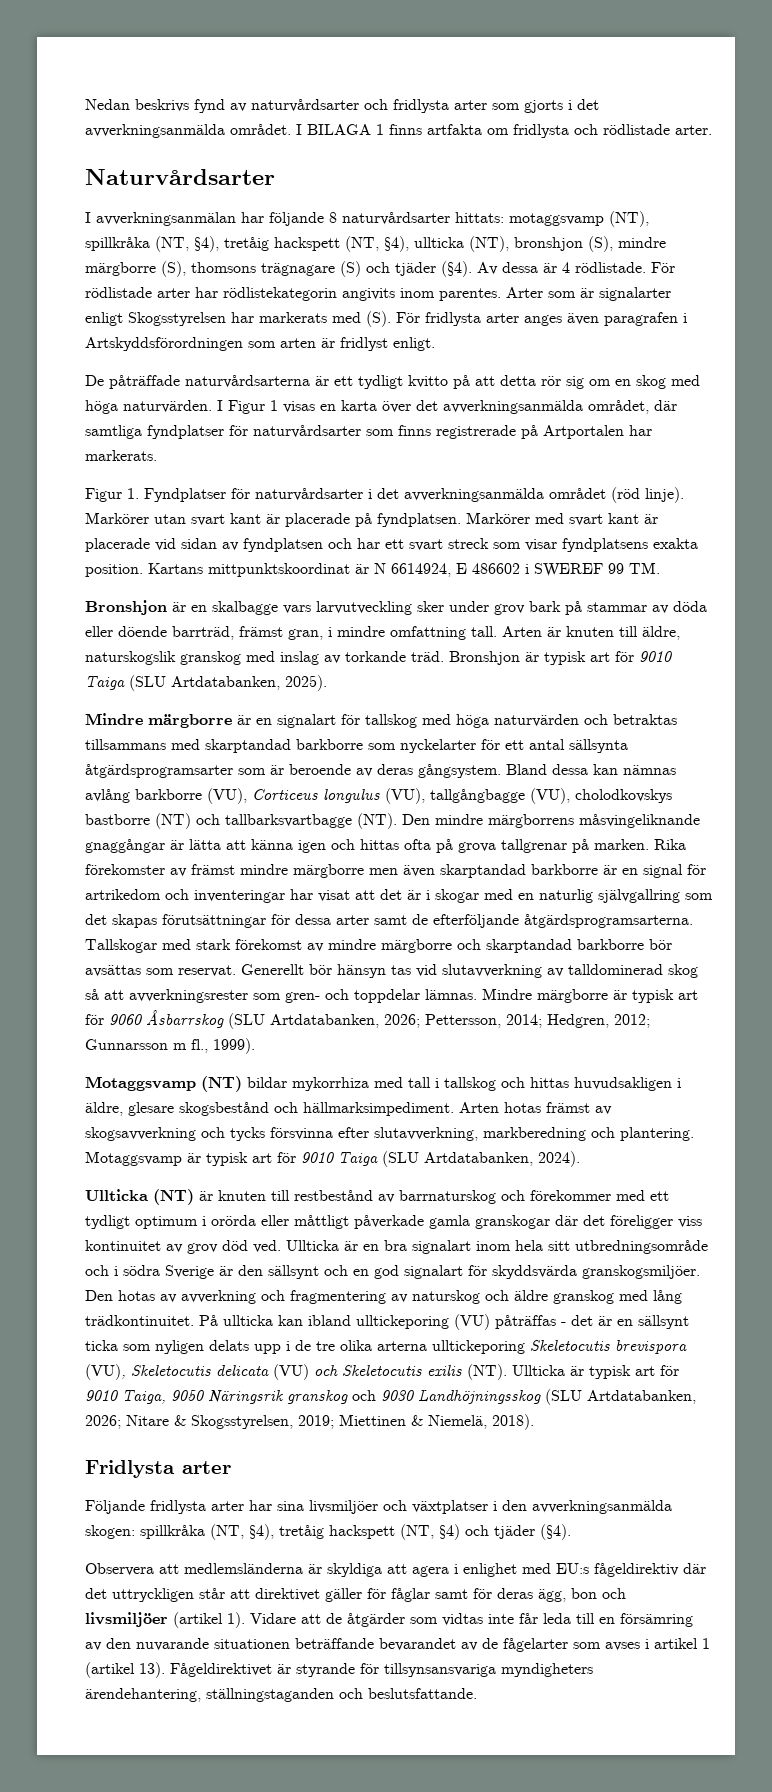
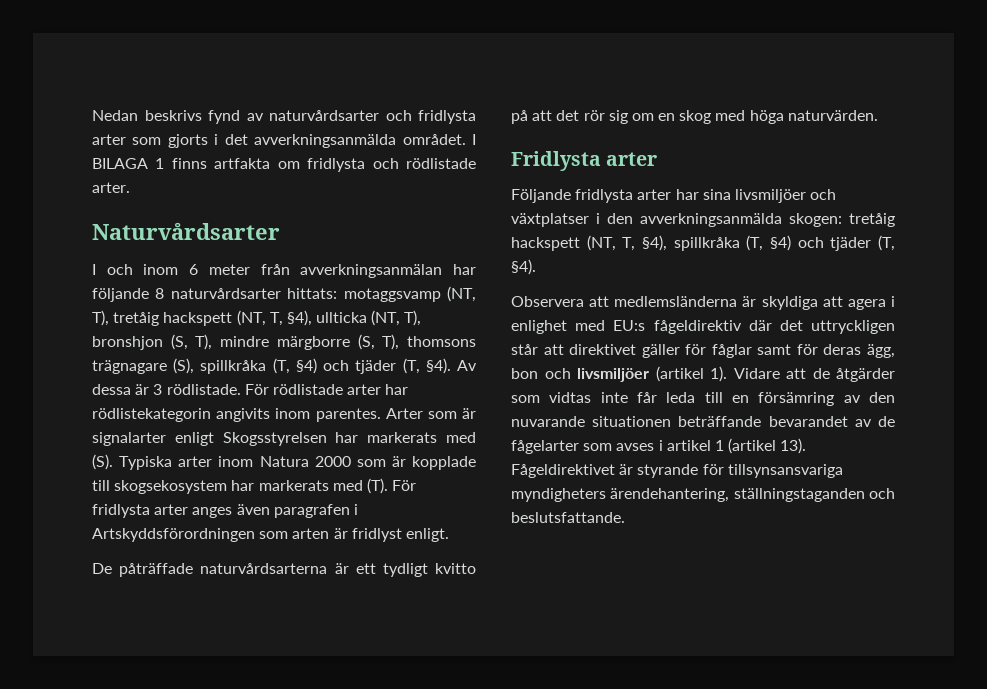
- I avverkningsanmälan har följande 8 naturvårdsarter hittats: motaggsvamp (NT), spillkråka (NT, §4), tretåig hackspett (NT, §4), ullticka (NT), bronshjon (S), mindre märgborre (S), thomsons trägnagare (S) och tjäder (§4).
+ I och inom 6 meter från avverkningsanmälan har följande 8 naturvårdsarter hittats: motaggsvamp (NT, T), tretåig hackspett (NT, T, §4), ullticka (NT, T), bronshjon (S, T), mindre märgborre (S, T), thomsons trägnagare (S), spillkråka (T, §4) och tjäder (T, §4).
- Av dessa är 4 rödlistade.
+ Av dessa är 3 rödlistade.
- Arter som är signalarter enligt Skogsstyrelsen har markerats med (S). För fridlysta arter anges även paragrafen i Artskyddsförordningen som arten är fridlyst enligt.
+ Arter som är signalarter enligt Skogsstyrelsen har markerats med (S). Typiska arter inom Natura 2000 som är kopplade till skogsekosystem har markerats med (T). För fridlysta arter anges även paragrafen i Artskyddsförordningen som arten är fridlyst enligt.
- De påträffade naturvårdsarterna är ett tydligt kvitto på att detta rör sig om en skog med höga naturvärden. I Figur 1 visas en karta över det avverkningsanmälda området, där samtliga fyndplatser för naturvårdsarter som finns registrerade på Artportalen har markerats.
- Figur 1. Fyndplatser för naturvårdsarter i det avverkningsanmälda området (röd linje). Markörer utan svart kant är placerade på fyndplatsen. Markörer med svart kant är placerade vid sidan av fyndplatsen och har ett svart streck som visar fyndplatsens exakta position. Kartans mittpunktskoordinat är N 6614924, E 486602 i SWEREF 99 TM.
- Bronshjon är en skalbagge vars larvutveckling sker under grov bark på stammar av döda eller döende barrträd, främst gran, i mindre omfattning tall. Arten är knuten till äldre, naturskogslik granskog med inslag av torkande träd. Bronshjon är typisk art för 9010 Taiga (SLU Artdatabanken, 2025).
- Mindre märgborre är en signalart för tallskog med höga naturvärden och betraktas tillsammans med skarptandad barkborre som nyckelarter för ett antal sällsynta åtgärdsprogramsarter som är beroende av deras gångsystem. Bland dessa kan nämnas avlång barkborre (VU), Corticeus longulus (VU), tallgångbagge (VU), cholodkovskys bastborre (NT) och tallbarksvartbagge (NT). Den mindre märgborrens måsvingeliknande gnaggångar är lätta att känna igen och hittas ofta på grova tallgrenar på marken. Rika förekomster av främst mindre märgborre men även skarptandad barkborre är en signal för artrikedom och inventeringar har visat att det är i skogar med en naturlig självgallring som det skapas förutsättningar för dessa arter samt de efterföljande åtgärdsprogramsarterna. Tallskogar med stark förekomst av mindre märgborre och skarptandad barkborre bör avsättas som reservat. Generellt bör hänsyn tas vid slutavverkning av talldominerad skog så att avverkningsrester som gren- och toppdelar lämnas. Mindre märgborre är typisk art för 9060 Åsbarrskog (SLU Artdatabanken, 2026; Pettersson, 2014; Hedgren, 2012; Gunnarsson m fl., 1999).
- Motaggsvamp (NT) bildar mykorrhiza med tall i tallskog och hittas huvudsakligen i äldre, glesare skogsbestånd och hällmarksimpediment. Arten hotas främst av skogsavverkning och tycks försvinna efter slutavverkning, markberedning och plantering. Motaggsvamp är typisk art för 9010 Taiga (SLU Artdatabanken, 2024).
- Ullticka (NT) är knuten till restbestånd av barrnaturskog och förekommer med ett tydligt optimum i orörda eller måttligt påverkade gamla granskogar där det föreligger viss kontinuitet av grov död ved. Ullticka är en bra signalart inom hela sitt utbredningsområde och i södra Sverige är den sällsynt och en god signalart för skyddsvärda granskogsmiljöer. Den hotas av avverkning och fragmentering av naturskog och äldre granskog med lång trädkontinuitet. På ullticka kan ibland ulltickeporing (VU) påträffas - det är en sällsynt ticka som nyligen delats upp i de tre olika arterna ulltickeporing Skeletocutis brevispora (VU), Skeletocutis delicata (VU) och Skeletocutis exilis (NT). Ullticka är typisk art för 9010 Taiga, 9050 Näringsrik granskog och 9030 Landhöjningsskog (SLU Artdatabanken, 2026; Nitare & Skogsstyrelsen, 2019; Miettinen & Niemelä, 2018).
+ De påträffade naturvårdsarterna är ett tydligt kvitto på att det rör sig om en skog med höga naturvärden.
- Följande fridlysta arter har sina livsmiljöer och växtplatser i den avverkningsanmälda skogen: spillkråka (NT, §4), tretåig hackspett (NT, §4) och tjäder (§4).
+ Följande fridlysta arter har sina livsmiljöer och växtplatser i den avverkningsanmälda skogen: tretåig hackspett (NT, T, §4), spillkråka (T, §4) och tjäder (T, §4).

